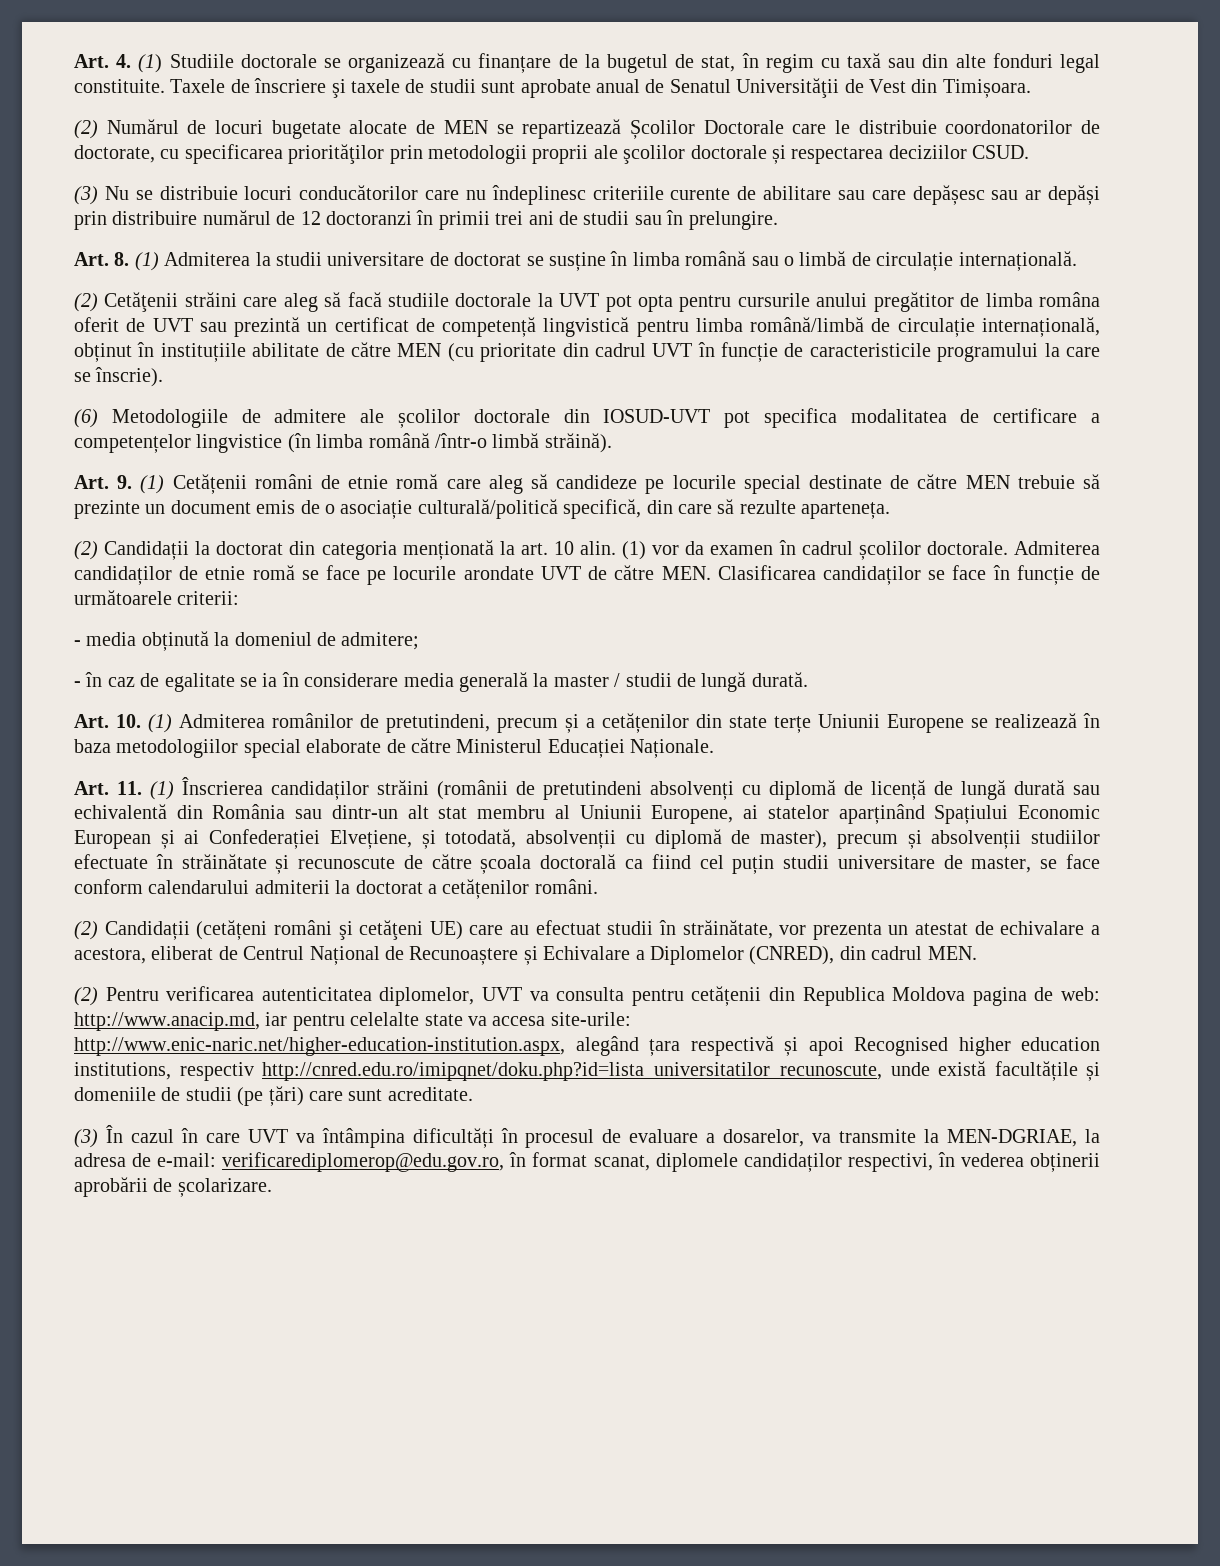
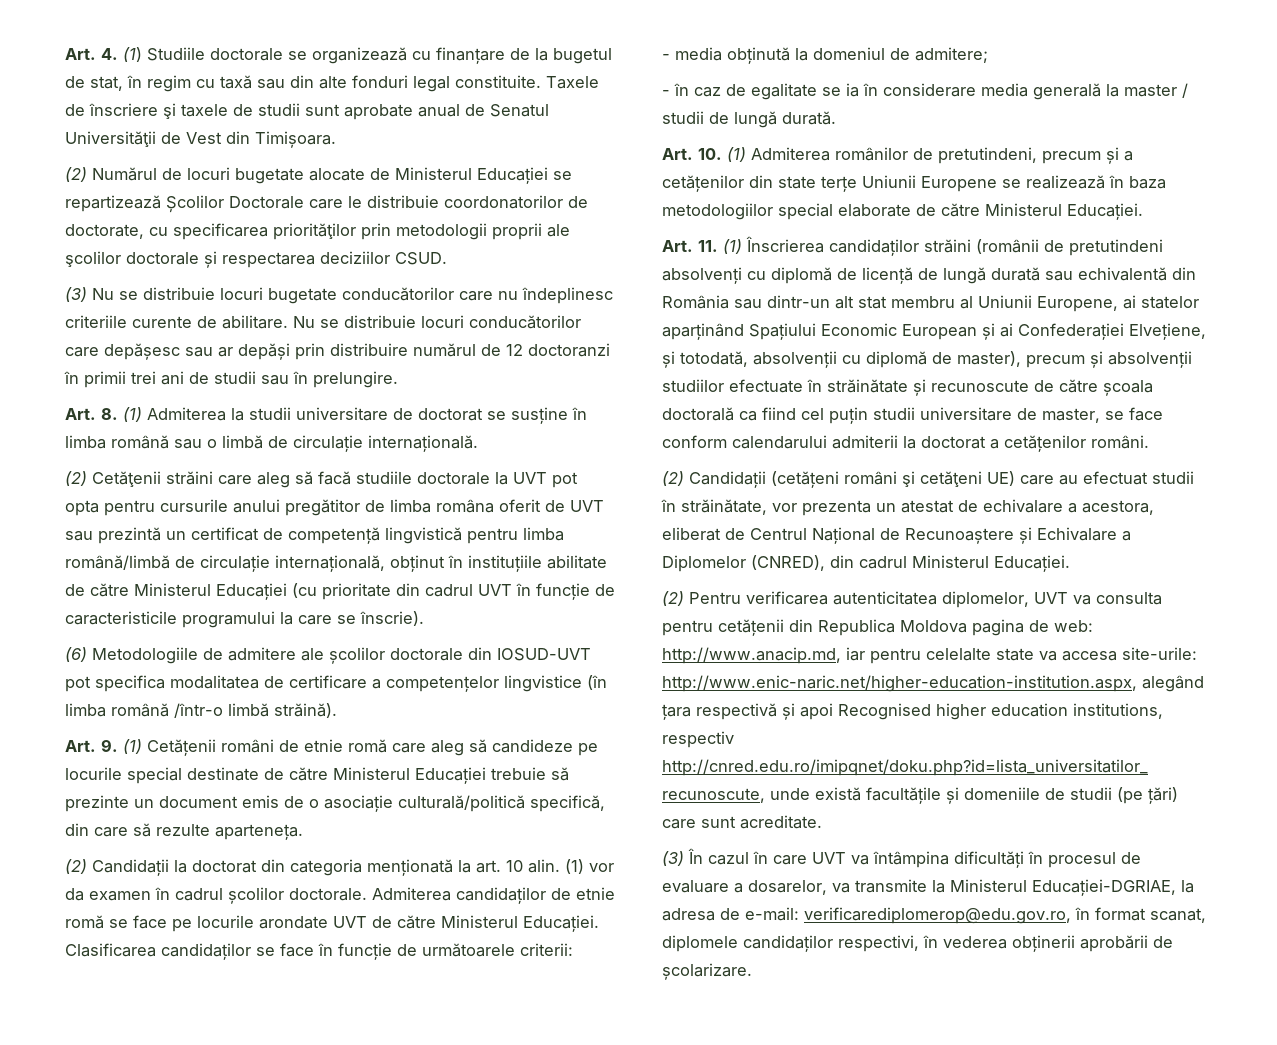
- (2) Numărul de locuri bugetate alocate de MEN se repartizează Școlilor Doctorale care le distribuie coordonatorilor de doctorate, cu specificarea priorităţilor prin metodologii proprii ale şcolilor doctorale și respectarea deciziilor CSUD.
+ (2) Numărul de locuri bugetate alocate de Ministerul Educației se repartizează Școlilor Doctorale care le distribuie coordonatorilor de doctorate, cu specificarea priorităţilor prin metodologii proprii ale şcolilor doctorale și respectarea deciziilor CSUD.
- (3) Nu se distribuie locuri conducătorilor care nu îndeplinesc criteriile curente de abilitare sau care depășesc sau ar depăși prin distribuire numărul de 12 doctoranzi în primii trei ani de studii sau în prelungire.
+ (3) Nu se distribuie locuri bugetate conducătorilor care nu îndeplinesc criteriile curente de abilitare. Nu se distribuie locuri conducătorilor care depășesc sau ar depăși prin distribuire numărul de 12 doctoranzi în primii trei ani de studii sau în prelungire.
- (2) Cetăţenii străini care aleg să facă studiile doctorale la UVT pot opta pentru cursurile anului pregătitor de limba româna oferit de UVT sau prezintă un certificat de competență lingvistică pentru limba română/limbă de circulație internațională, obținut în instituțiile abilitate de către MEN (cu prioritate din cadrul UVT în funcție de caracteristicile programului la care se înscrie).
+ (2) Cetăţenii străini care aleg să facă studiile doctorale la UVT pot opta pentru cursurile anului pregătitor de limba româna oferit de UVT sau prezintă un certificat de competență lingvistică pentru limba română/limbă de circulație internațională, obținut în instituțiile abilitate de către Ministerul Educației (cu prioritate din cadrul UVT în funcție de caracteristicile programului la care se înscrie).
- Art. 9. (1) Cetățenii români de etnie romă care aleg să candideze pe locurile special destinate de către MEN trebuie să prezinte un document emis de o asociație culturală/politică specifică, din care să rezulte aparteneța.
+ Art. 9. (1) Cetățenii români de etnie romă care aleg să candideze pe locurile special destinate de către Ministerul Educației trebuie să prezinte un document emis de o asociație culturală/politică specifică, din care să rezulte aparteneța.
- Admiterea candidaților de etnie romă se face pe locurile arondate UVT de către MEN. Clasificarea candidaților se face în funcție de următoarele criterii:
+ Admiterea candidaților de etnie romă se face pe locurile arondate UVT de către Ministerul Educației. Clasificarea candidaților se face în funcție de următoarele criterii:
- Art. 10. (1) Admiterea românilor de pretutindeni, precum și a cetățenilor din state terțe Uniunii Europene se realizează în baza metodologiilor special elaborate de către Ministerul Educației Naționale.
+ Art. 10. (1) Admiterea românilor de pretutindeni, precum și a cetățenilor din state terțe Uniunii Europene se realizează în baza metodologiilor special elaborate de către Ministerul Educației.
- (2) Candidații (cetățeni români şi cetăţeni UE) care au efectuat studii în străinătate, vor prezenta un atestat de echivalare a acestora, eliberat de Centrul Național de Recunoaștere și Echivalare a Diplomelor (CNRED), din cadrul MEN.
+ (2) Candidații (cetățeni români şi cetăţeni UE) care au efectuat studii în străinătate, vor prezenta un atestat de echivalare a acestora, eliberat de Centrul Național de Recunoaștere și Echivalare a Diplomelor (CNRED), din cadrul Ministerul Educației.
- (3) În cazul în care UVT va întâmpina dificultăți în procesul de evaluare a dosarelor, va transmite la MEN-DGRIAE, la adresa de e-mail: verificarediplomerop@edu.gov.ro, în format scanat, diplomele candidaților respectivi, în vederea obținerii aprobării de școlarizare.
+ (3) În cazul în care UVT va întâmpina dificultăți în procesul de evaluare a dosarelor, va transmite la Ministerul Educației-DGRIAE, la adresa de e-mail: verificarediplomerop@edu.gov.ro, în format scanat, diplomele candidaților respectivi, în vederea obținerii aprobării de școlarizare.

